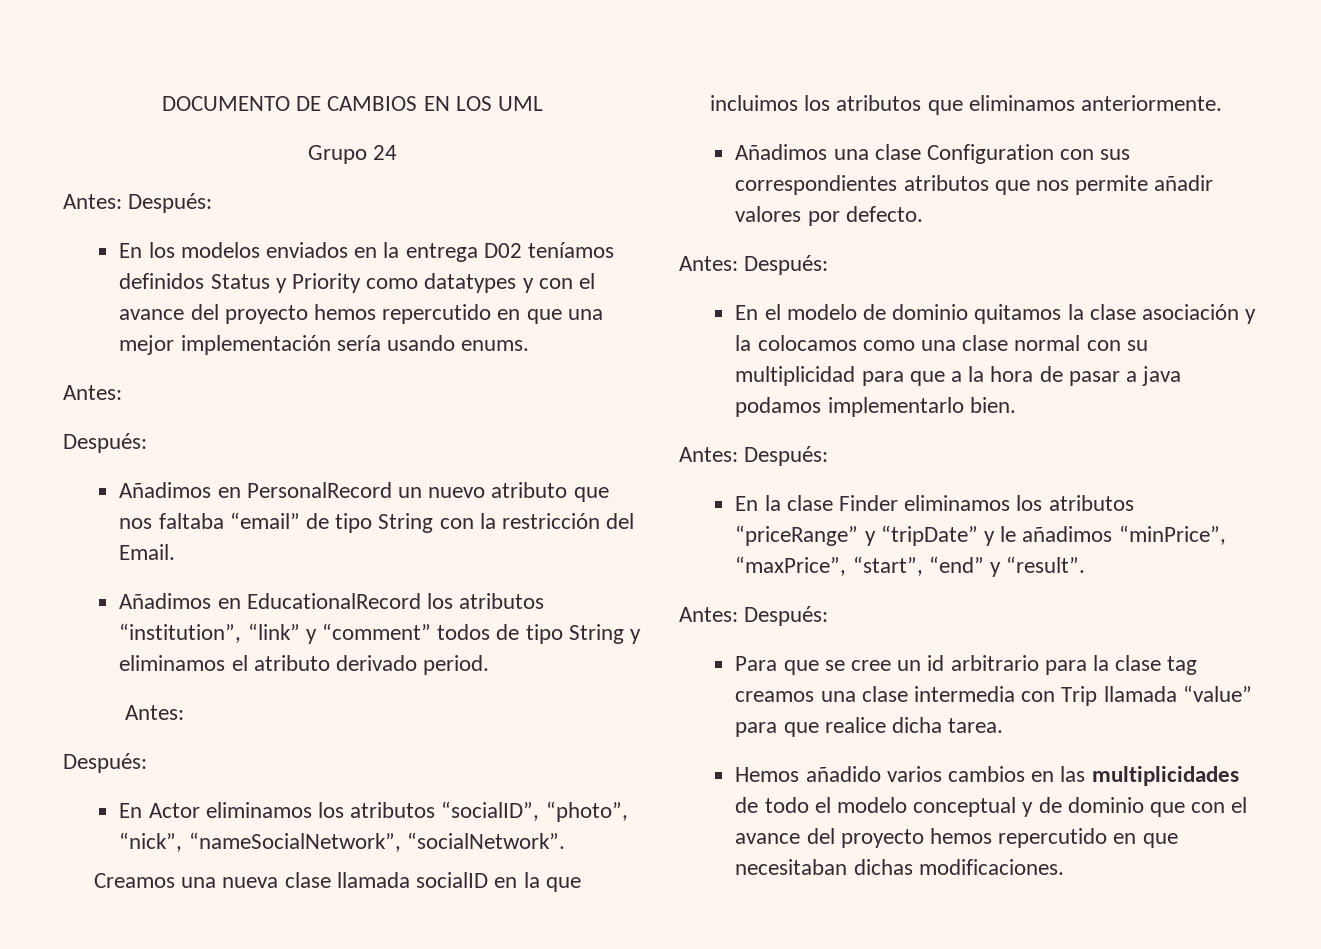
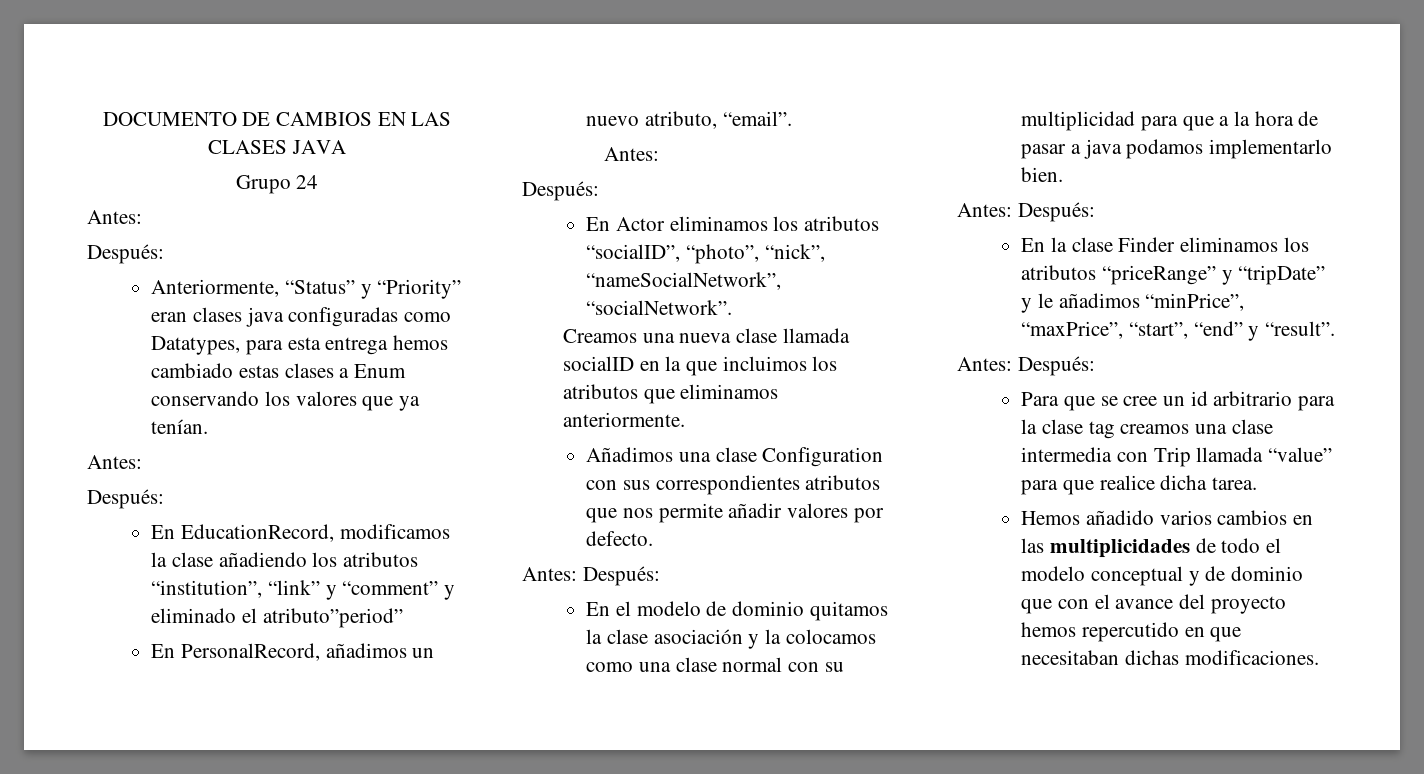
- DOCUMENTO DE CAMBIOS EN LOS UML
+ DOCUMENTO DE CAMBIOS EN LAS CLASES JAVA
  Grupo 24
- Antes: Después:
- En los modelos enviados en la entrega D02 teníamos definidos Status y Priority como datatypes y con el avance del proyecto hemos repercutido en que una mejor implementación sería usando enums.
  Antes:
  Después:
- Añadimos en PersonalRecord un nuevo atributo que nos faltaba “email” de tipo String con la restricción del Email.
- Añadimos en EducationalRecord los atributos “institution”, “link” y “comment” todos de tipo String y eliminamos el atributo derivado period.
+ Anteriormente, “Status” y “Priority” eran clases java configuradas como Datatypes, para esta entrega hemos cambiado estas clases a Enum conservando los valores que ya tenían.
+ Antes:
+ Después:
+ En EducationRecord, modificamos la clase añadiendo los atributos “institution”, “link” y “comment” y eliminado el atributo”period”
+ En PersonalRecord, añadimos un nuevo atributo, “email”.

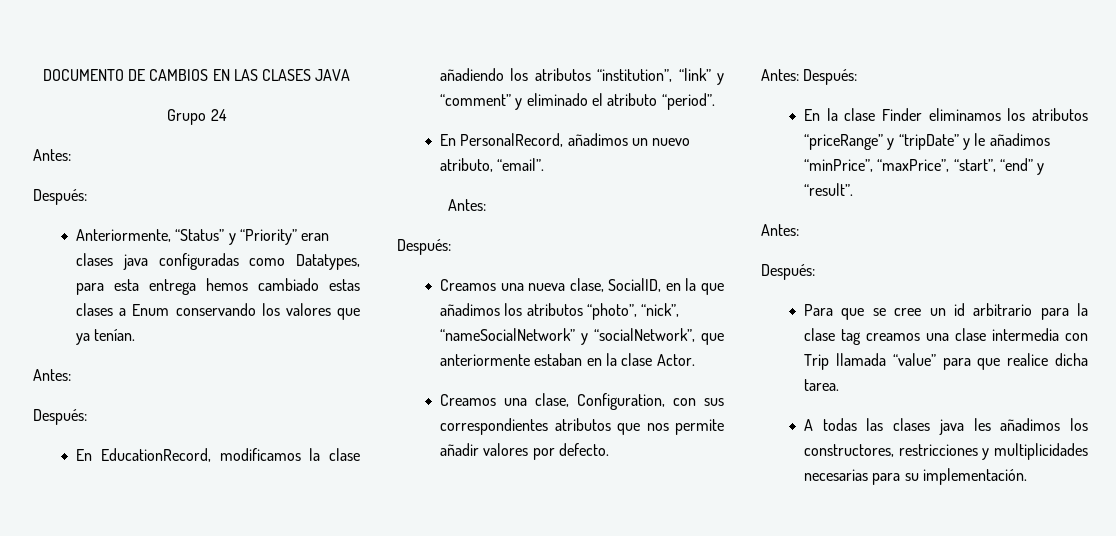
- En EducationRecord, modificamos la clase añadiendo los atributos “institution”, “link” y “comment” y eliminado el atributo”period”
+ En EducationRecord, modificamos la clase añadiendo los atributos “institution”, “link” y “comment” y eliminado el atributo “period”.
- En Actor eliminamos los atributos “socialID”, “photo”, “nick”, “nameSocialNetwork”, “socialNetwork”.
- Creamos una nueva clase llamada socialID en la que incluimos los atributos que eliminamos anteriormente.
- Añadimos una clase Configuration con sus correspondientes atributos que nos permite añadir valores por defecto.
+ Creamos una nueva clase, SocialID, en la que añadimos los atributos “photo”, “nick”, “nameSocialNetwork” y “socialNetwork”, que anteriormente estaban en la clase Actor.
+ Creamos una clase, Configuration, con sus correspondientes atributos que nos permite añadir valores por defecto.
- En el modelo de dominio quitamos la clase asociación y la colocamos como una clase normal con su multiplicidad para que a la hora de pasar a java podamos implementarlo bien.
- Antes: Después:
  En la clase Finder eliminamos los atributos “priceRange” y “tripDate” y le añadimos “minPrice”, “maxPrice”, “start”, “end” y “result”.
- Antes: Después:
+ Antes:
+ Después:
- Hemos añadido varios cambios en las multiplicidades de todo el modelo conceptual y de dominio que con el avance del proyecto hemos repercutido en que necesitaban dichas modificaciones.
+ A todas las clases java les añadimos los constructores, restricciones y multiplicidades necesarias para su implementación.

